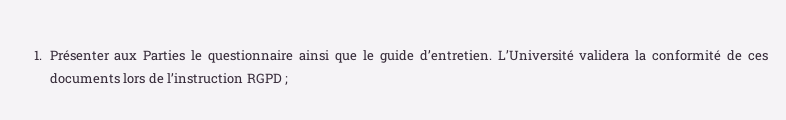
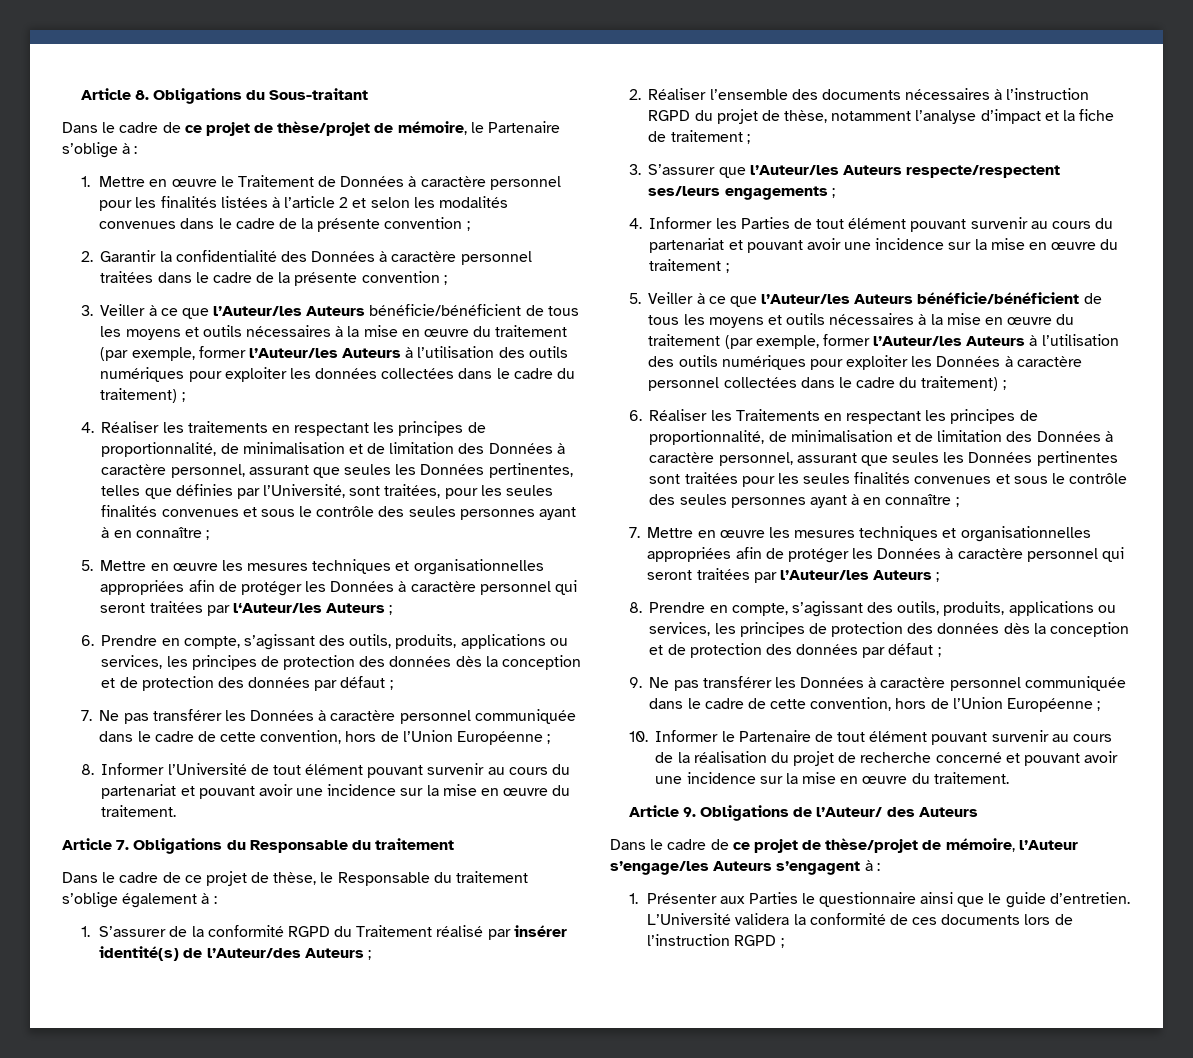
+ Article 8. Obligations du Sous-traitant
+ Dans le cadre de ce projet de thèse/projet de mémoire, le Partenaire s’oblige à :
+ 1. Mettre en œuvre le Traitement de Données à caractère personnel pour les finalités listées à l’article 2 et selon les modalités convenues dans le cadre de la présente convention ;
+ 2. Garantir la confidentialité des Données à caractère personnel traitées dans le cadre de la présente convention ;
+ 3. Veiller à ce que l’Auteur/les Auteurs bénéficie/bénéficient de tous les moyens et outils nécessaires à la mise en œuvre du traitement (par exemple, former l’Auteur/les Auteurs à l’utilisation des outils numériques pour exploiter les données collectées dans le cadre du traitement) ;
+ 4. Réaliser les traitements en respectant les principes de proportionnalité, de minimalisation et de limitation des Données à caractère personnel, assurant que seules les Données pertinentes, telles que définies par l’Université, sont traitées, pour les seules finalités convenues et sous le contrôle des seules personnes ayant à en connaître ;
+ 5. Mettre en œuvre les mesures techniques et organisationnelles appropriées afin de protéger les Données à caractère personnel qui seront traitées par l‘Auteur/les Auteurs ;
+ 6. Prendre en compte, s’agissant des outils, produits, applications ou services, les principes de protection des données dès la conception et de protection des données par défaut ;
+ 7. Ne pas transférer les Données à caractère personnel communiquée dans le cadre de cette convention, hors de l’Union Européenne ;
+ 8. Informer l’Université de tout élément pouvant survenir au cours du partenariat et pouvant avoir une incidence sur la mise en œuvre du traitement.
+ Article 7. Obligations du Responsable du traitement
+ Dans le cadre de ce projet de thèse, le Responsable du traitement s’oblige également à :
+ 1. S’assurer de la conformité RGPD du Traitement réalisé par insérer identité(s) de l’Auteur/des Auteurs ;
+ 2. Réaliser l’ensemble des documents nécessaires à l’instruction RGPD du projet de thèse, notamment l’analyse d’impact et la fiche de traitement ;
+ 3. S’assurer que l’Auteur/les Auteurs respecte/respectent ses/leurs engagements ;
+ 4. Informer les Parties de tout élément pouvant survenir au cours du partenariat et pouvant avoir une incidence sur la mise en œuvre du traitement ;
+ 5. Veiller à ce que l’Auteur/les Auteurs bénéficie/bénéficient de tous les moyens et outils nécessaires à la mise en œuvre du traitement (par exemple, former l’Auteur/les Auteurs à l’utilisation des outils numériques pour exploiter les Données à caractère personnel collectées dans le cadre du traitement) ;
+ 6. Réaliser les Traitements en respectant les principes de proportionnalité, de minimalisation et de limitation des Données à caractère personnel, assurant que seules les Données pertinentes sont traitées pour les seules finalités convenues et sous le contrôle des seules personnes ayant à en connaître ;
+ 7. Mettre en œuvre les mesures techniques et organisationnelles appropriées afin de protéger les Données à caractère personnel qui seront traitées par l’Auteur/les Auteurs ;
+ 8. Prendre en compte, s’agissant des outils, produits, applications ou services, les principes de protection des données dès la conception et de protection des données par défaut ;
+ 9. Ne pas transférer les Données à caractère personnel communiquée dans le cadre de cette convention, hors de l’Union Européenne ;
+ 10. Informer le Partenaire de tout élément pouvant survenir au cours de la réalisation du projet de recherche concerné et pouvant avoir une incidence sur la mise en œuvre du traitement.
+ Article 9. Obligations de l’Auteur/ des Auteurs
+ Dans le cadre de ce projet de thèse/projet de mémoire, l’Auteur s’engage/les Auteurs s’engagent à :

